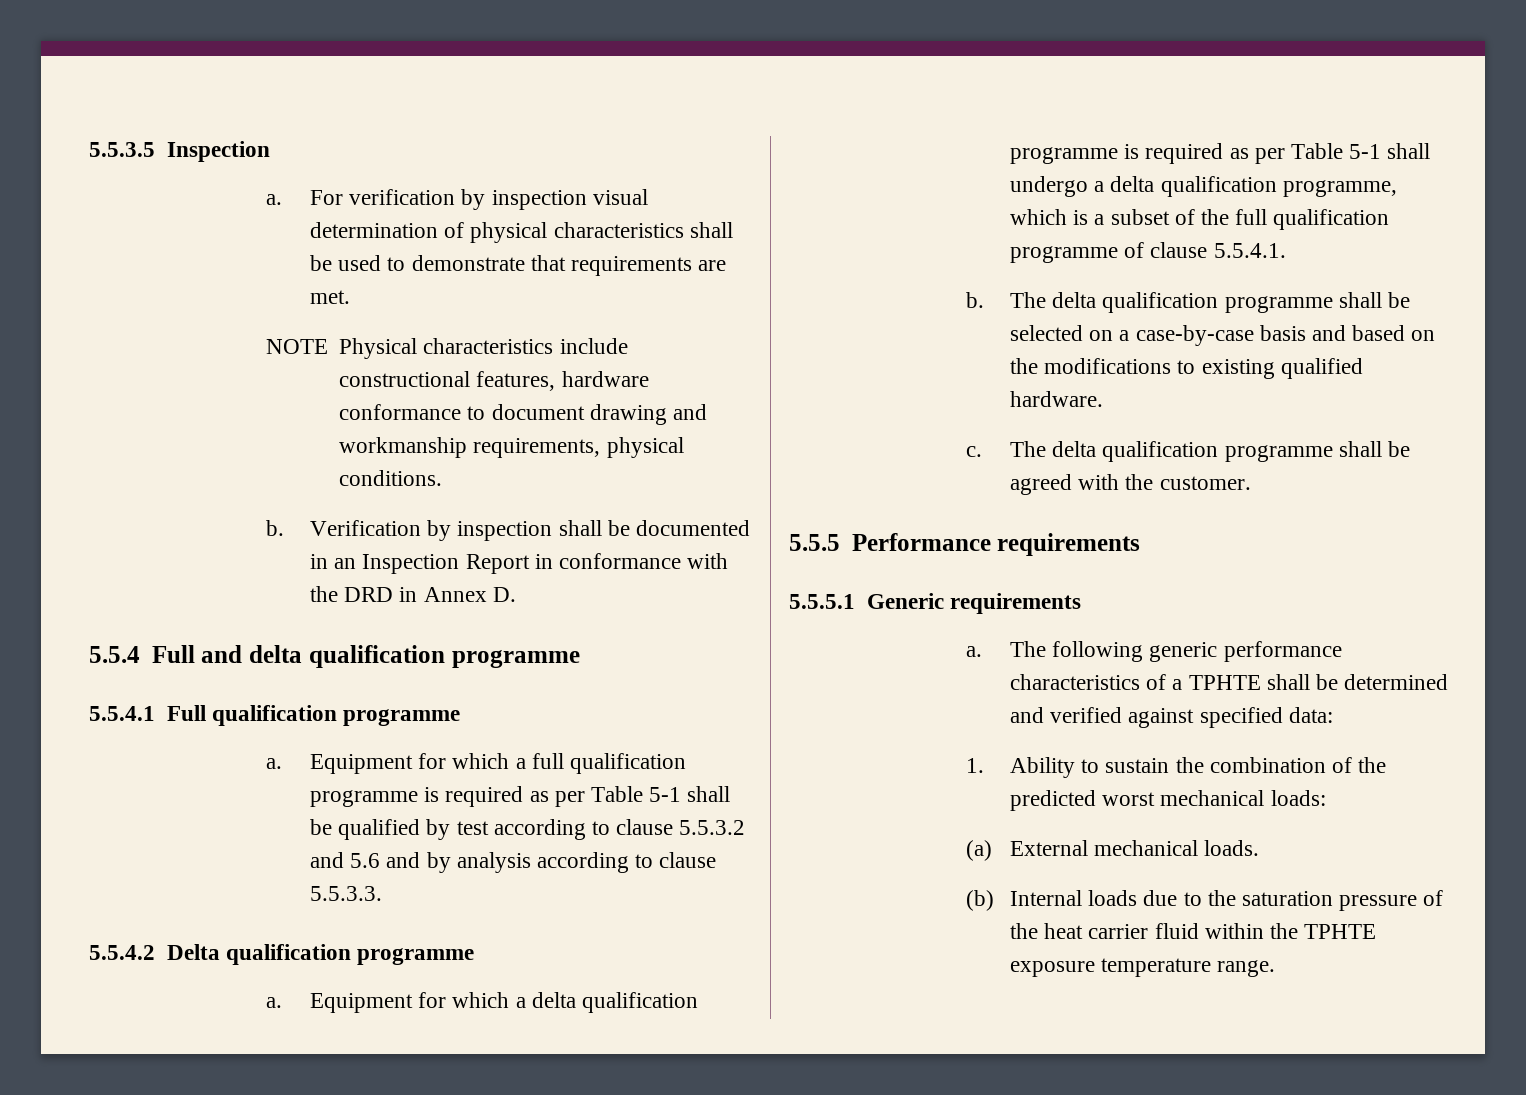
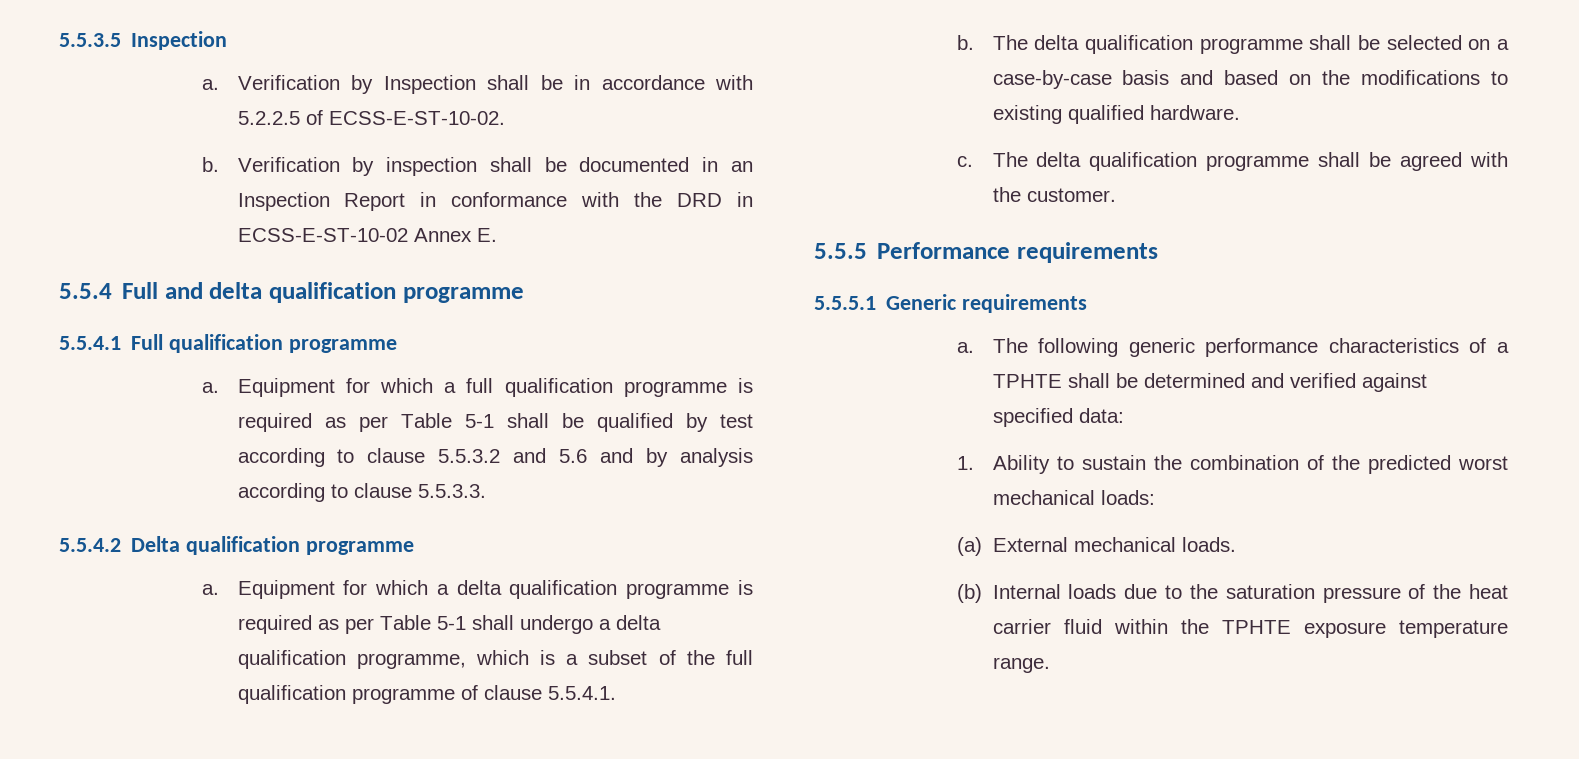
- For verification by inspection visual determination of physical characteristics shall be used to demonstrate that requirements are met.
- NOTE Physical characteristics include constructional features, hardware conformance to document drawing and workmanship requirements, physical conditions.
+ Verification by Inspection shall be in accordance with 5.2.2.5 of ECSS-E-ST-10-02.
- Verification by inspection shall be documented in an Inspection Report in conformance with the DRD in Annex D.
+ Verification by inspection shall be documented in an Inspection Report in conformance with the DRD in ECSS-E-ST-10-02 Annex E.

